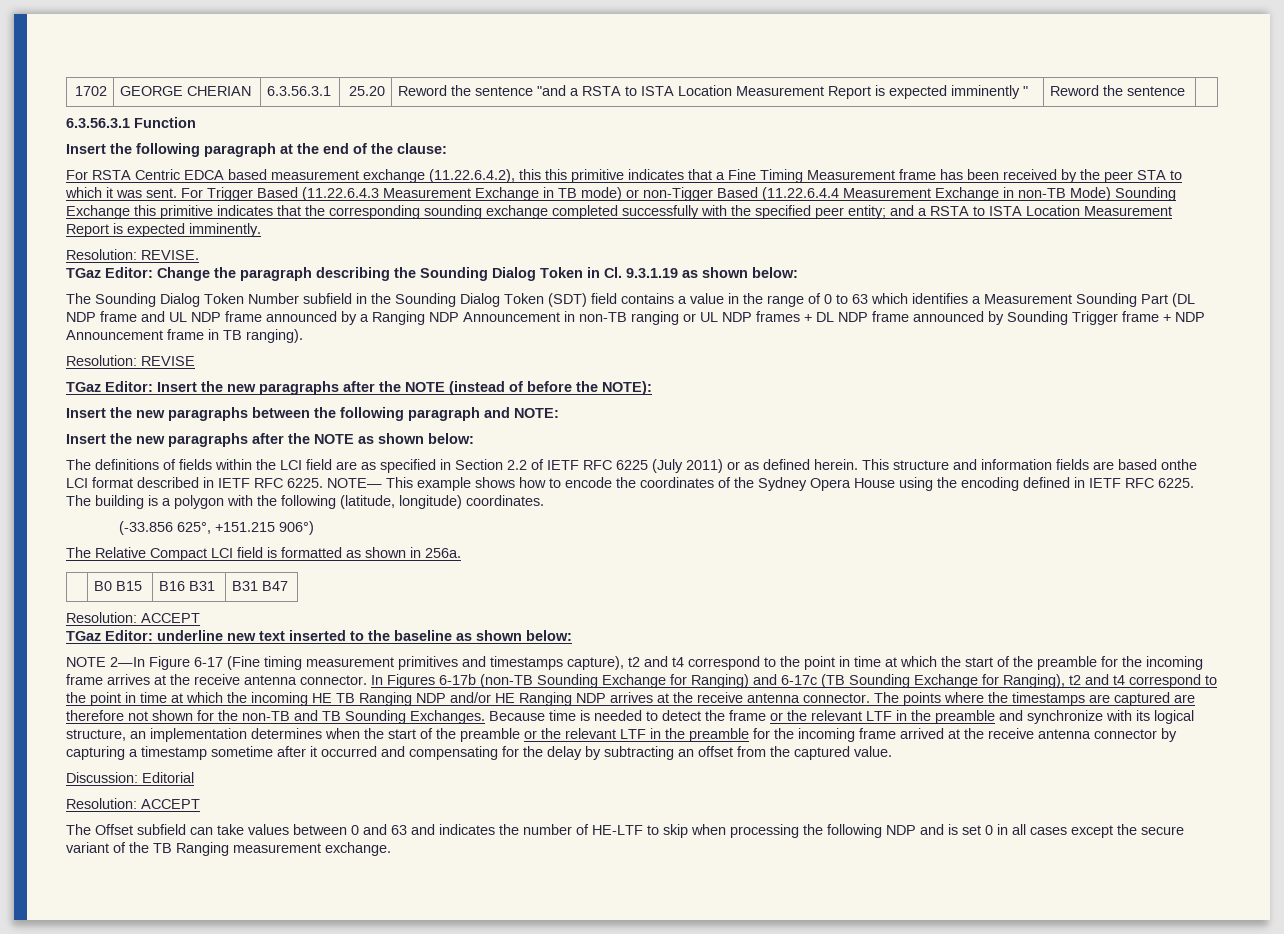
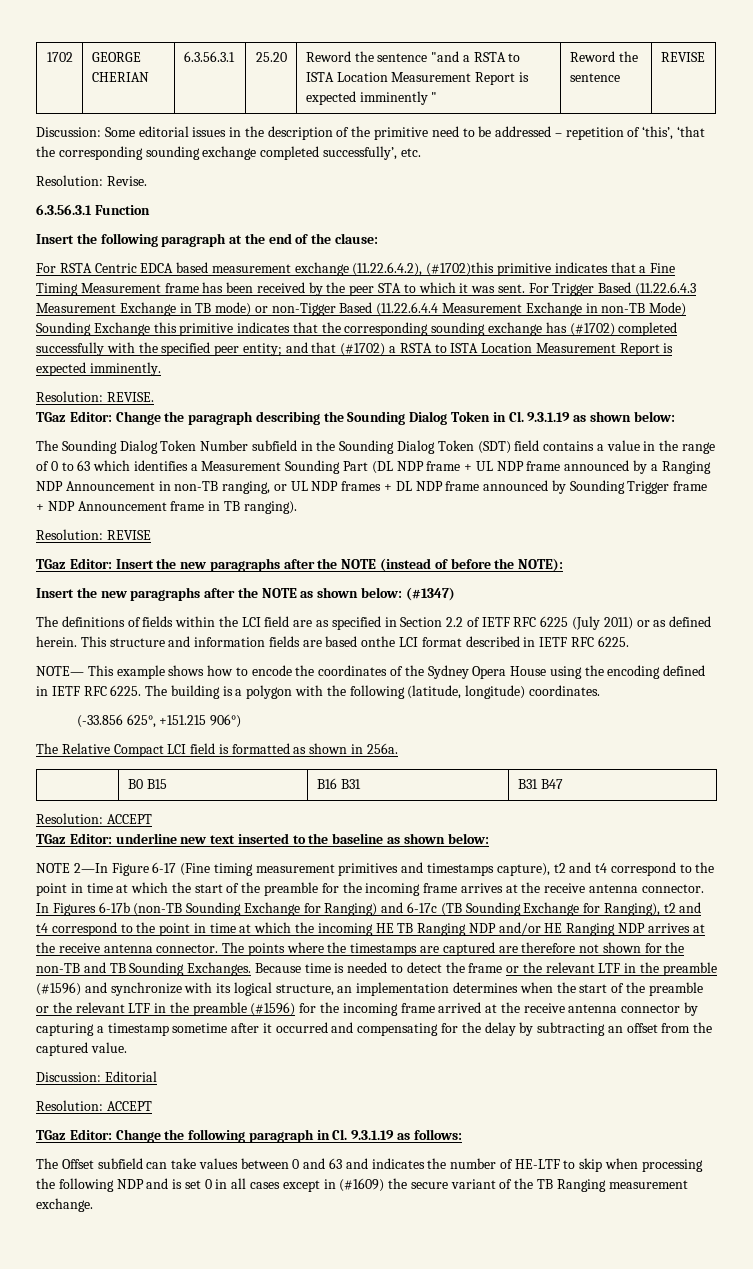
- 1702 | GEORGE CHERIAN | 6.3.56.3.1 | 25.20 | Reword the sentence "and a RSTA to ISTA Location Measurement Report is expected imminently " | Reword the sentence |
+ 1702 | GEORGE CHERIAN | 6.3.56.3.1 | 25.20 | Reword the sentence "and a RSTA to ISTA Location Measurement Report is expected imminently " | Reword the sentence | REVISE
+ Discussion: Some editorial issues in the description of the primitive need to be addressed – repetition of ‘this’, ‘that the corresponding sounding exchange completed successfully’, etc.
+ Resolution: Revise.
- For RSTA Centric EDCA based measurement exchange (11.22.6.4.2), this this primitive indicates that a Fine Timing Measurement frame has been received by the peer STA to which it was sent.
+ For RSTA Centric EDCA based measurement exchange (11.22.6.4.2), (#1702)this primitive indicates that a Fine Timing Measurement frame has been received by the peer STA to which it was sent.
- For Trigger Based (11.22.6.4.3 Measurement Exchange in TB mode) or non-Tigger Based (11.22.6.4.4 Measurement Exchange in non-TB Mode) Sounding Exchange this primitive indicates that the corresponding sounding exchange completed successfully with the specified peer entity; and a RSTA to ISTA Location Measurement Report is expected imminently.
+ For Trigger Based (11.22.6.4.3 Measurement Exchange in TB mode) or non-Tigger Based (11.22.6.4.4 Measurement Exchange in non-TB Mode) Sounding Exchange this primitive indicates that the corresponding sounding exchange has (#1702) completed successfully with the specified peer entity; and that (#1702) a RSTA to ISTA Location Measurement Report is expected imminently.
- The Sounding Dialog Token Number subfield in the Sounding Dialog Token (SDT) field contains a value in the range of 0 to 63 which identifies a Measurement Sounding Part (DL NDP frame and UL NDP frame announced by a Ranging NDP Announcement in non-TB ranging or UL NDP frames + DL NDP frame announced by Sounding Trigger frame + NDP Announcement frame in TB ranging).
+ The Sounding Dialog Token Number subfield in the Sounding Dialog Token (SDT) field contains a value in the range of 0 to 63 which identifies a Measurement Sounding Part (DL NDP frame + UL NDP frame announced by a Ranging NDP Announcement in non-TB ranging, or UL NDP frames + DL NDP frame announced by Sounding Trigger frame + NDP Announcement frame in TB ranging).
- Insert the new paragraphs between the following paragraph and NOTE:
- Insert the new paragraphs after the NOTE as shown below:
+ Insert the new paragraphs after the NOTE as shown below: (#1347)
- This structure and information fields are based onthe LCI format described in IETF RFC 6225. NOTE— This example shows how to encode the coordinates of the Sydney Opera House using the encoding defined in IETF RFC 6225.
+ This structure and information fields are based onthe LCI format described in IETF RFC 6225.
+ NOTE— This example shows how to encode the coordinates of the Sydney Opera House using the encoding defined in IETF RFC 6225.
- Because time is needed to detect the frame or the relevant LTF in the preamble and synchronize with its logical structure, an implementation determines when the start of the preamble or the relevant LTF in the preamble for the incoming frame arrived at the receive antenna connector by capturing a timestamp sometime after it occurred and compensating for the delay by subtracting an offset from the captured value.
+ Because time is needed to detect the frame or the relevant LTF in the preamble (#1596) and synchronize with its logical structure, an implementation determines when the start of the preamble or the relevant LTF in the preamble (#1596) for the incoming frame arrived at the receive antenna connector by capturing a timestamp sometime after it occurred and compensating for the delay by subtracting an offset from the captured value.
+ TGaz Editor: Change the following paragraph in Cl. 9.3.1.19 as follows:
- The Offset subfield can take values between 0 and 63 and indicates the number of HE-LTF to skip when processing the following NDP and is set 0 in all cases except the secure variant of the TB Ranging measurement exchange.
+ The Offset subfield can take values between 0 and 63 and indicates the number of HE-LTF to skip when processing the following NDP and is set 0 in all cases except in (#1609) the secure variant of the TB Ranging measurement exchange.

